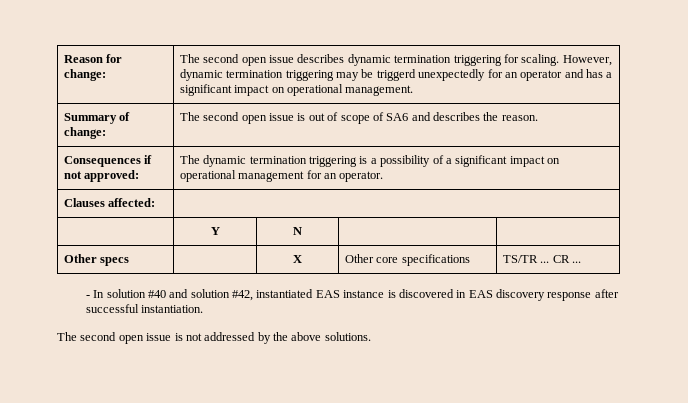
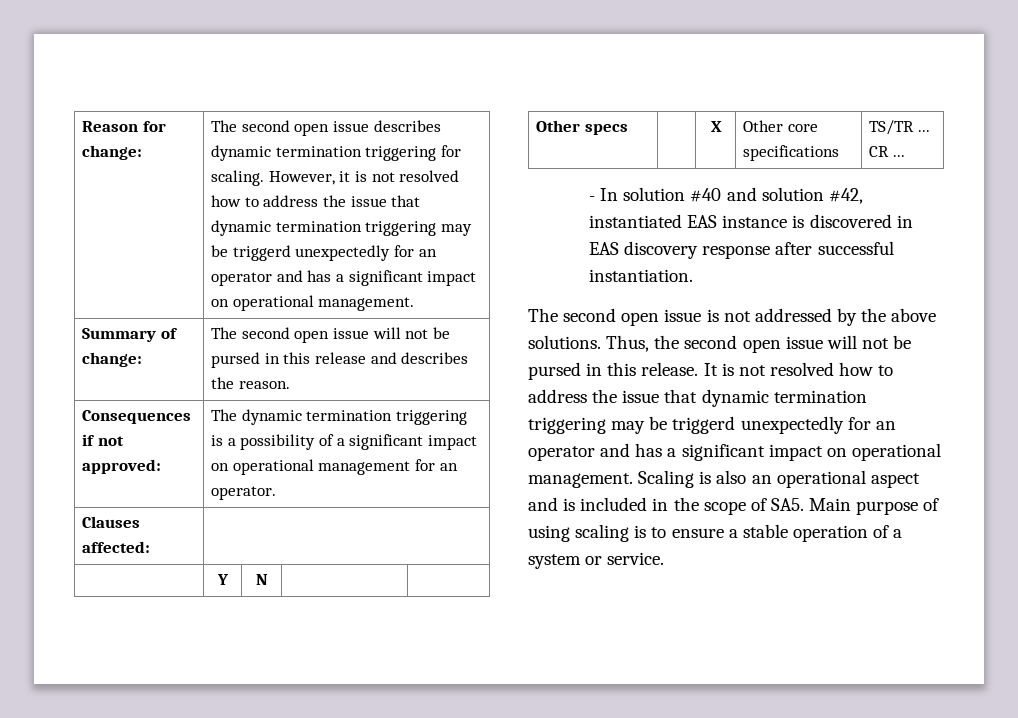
- However, dynamic termination triggering may be triggerd unexpectedly for an operator and has a significant impact on operational management.
+ However, it is not resolved how to address the issue that dynamic termination triggering may be triggerd unexpectedly for an operator and has a significant impact on operational management.
- Summary of change: | The second open issue is out of scope of SA6 and describes the reason.
+ Summary of change: | The second open issue will not be pursed in this release and describes the reason.
+ Thus, the second open issue will not be pursed in this release. It is not resolved how to address the issue that dynamic termination triggering may be triggerd unexpectedly for an operator and has a significant impact on operational management. Scaling is also an operational aspect and is included in the scope of SA5. Main purpose of using scaling is to ensure a stable operation of a system or service.

